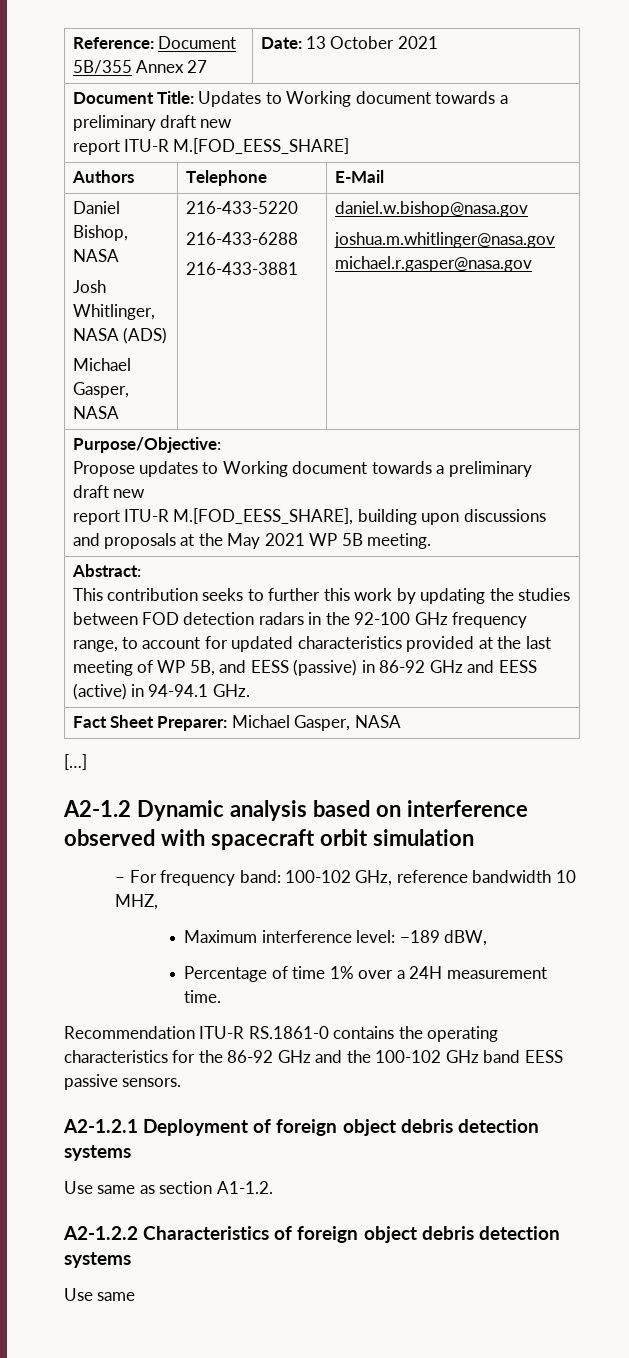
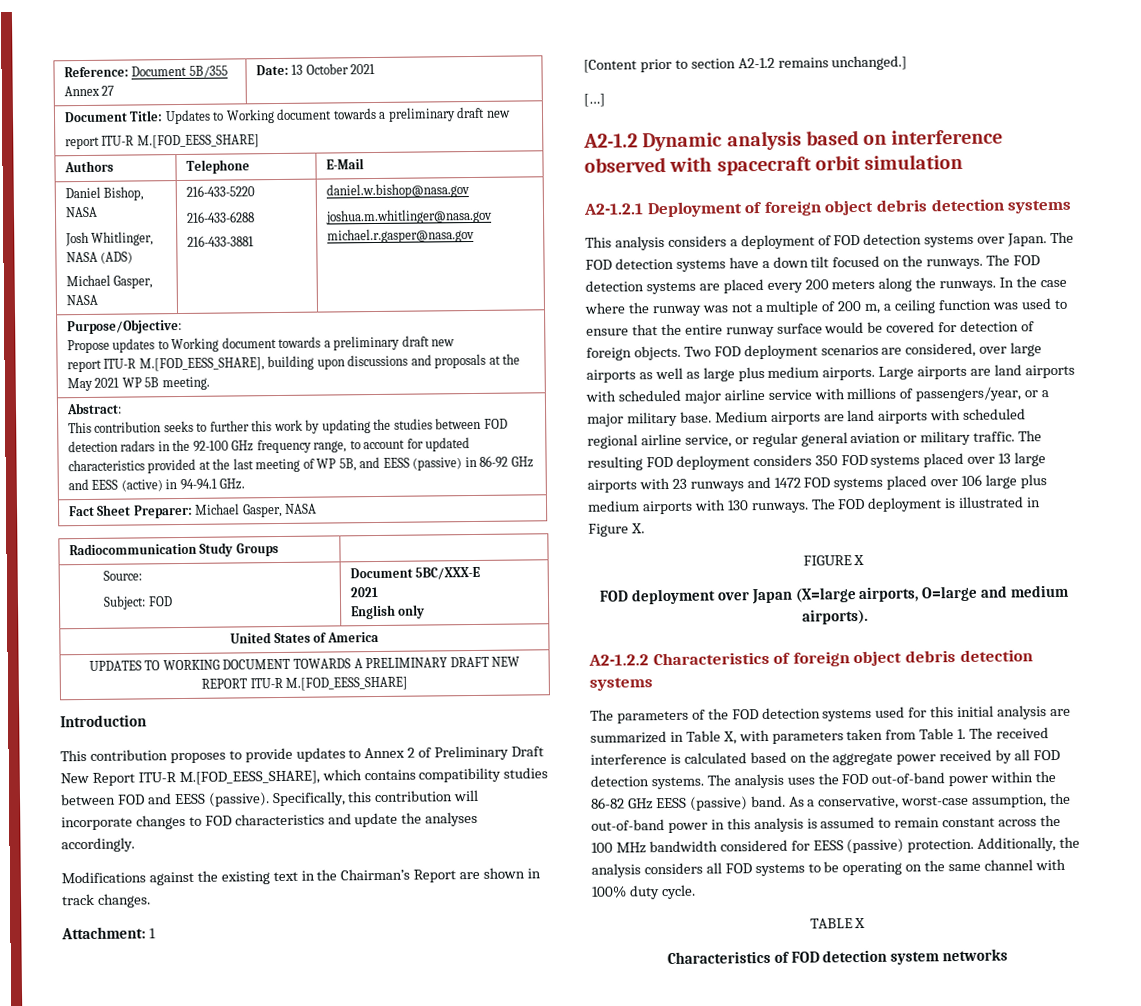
+ Radiocommunication Study Groups |
+ Source:
+ Subject: FOD | Document 5BC/XXX-E
+ 2021
+ English only
+ United States of America
+ UPDATES TO WORKING DOCUMENT TOWARDS A PRELIMINARY DRAFT NEW REPORT ITU-R M.[FOD_EESS_SHARE]
+ Introduction
+ This contribution proposes to provide updates to Annex 2 of Preliminary Draft New Report ITU-R M.[FOD_EESS_SHARE], which contains compatibility studies between FOD and EESS (passive). Specifically, this contribution will incorporate changes to FOD characteristics and update the analyses accordingly.
+ Modifications against the existing text in the Chairman’s Report are shown in track changes.
+ Attachment: 1
+ [Content prior to section A2-1.2 remains unchanged.]
- – For frequency band: 100-102 GHz, reference bandwidth 10 MHZ,
- Maximum interference level: −189 dBW,
- Percentage of time 1% over a 24H measurement time.
- Recommendation ITU-R RS.1861-0 contains the operating characteristics for the 86-92 GHz and the 100-102 GHz band EESS passive sensors.
- Use same as section A1-1.2.
+ This analysis considers a deployment of FOD detection systems over Japan. The FOD detection systems have a down tilt focused on the runways. The FOD detection systems are placed every 200 meters along the runways. In the case where the runway was not a multiple of 200 m, a ceiling function was used to ensure that the entire runway surface would be covered for detection of foreign objects. Two FOD deployment scenarios are considered, over large airports as well as large plus medium airports. Large airports are land airports with scheduled major airline service with millions of passengers/year, or a major military base. Medium airports are land airports with scheduled regional airline service, or regular general aviation or military traffic. The resulting FOD deployment considers 350 FOD systems placed over 13 large airports with 23 runways and 1472 FOD systems placed over 106 large plus medium airports with 130 runways. The FOD deployment is illustrated in Figure X.
+ FIGURE X
+ FOD deployment over Japan (X=large airports, O=large and medium airports).
  A2-1.2.2 Characteristics of foreign object debris detection systems
- Use same
+ The parameters of the FOD detection systems used for this initial analysis are summarized in Table X, with parameters taken from Table 1. The received interference is calculated based on the aggregate power received by all FOD detection systems. The analysis uses the FOD out-of-band power within the 86-82 GHz EESS (passive) band. As a conservative, worst-case assumption, the out-of-band power in this analysis is assumed to remain constant across the 100 MHz bandwidth considered for EESS (passive) protection. Additionally, the analysis considers all FOD systems to be operating on the same channel with 100% duty cycle.
+ TABLE X
+ Characteristics of FOD detection system networks

